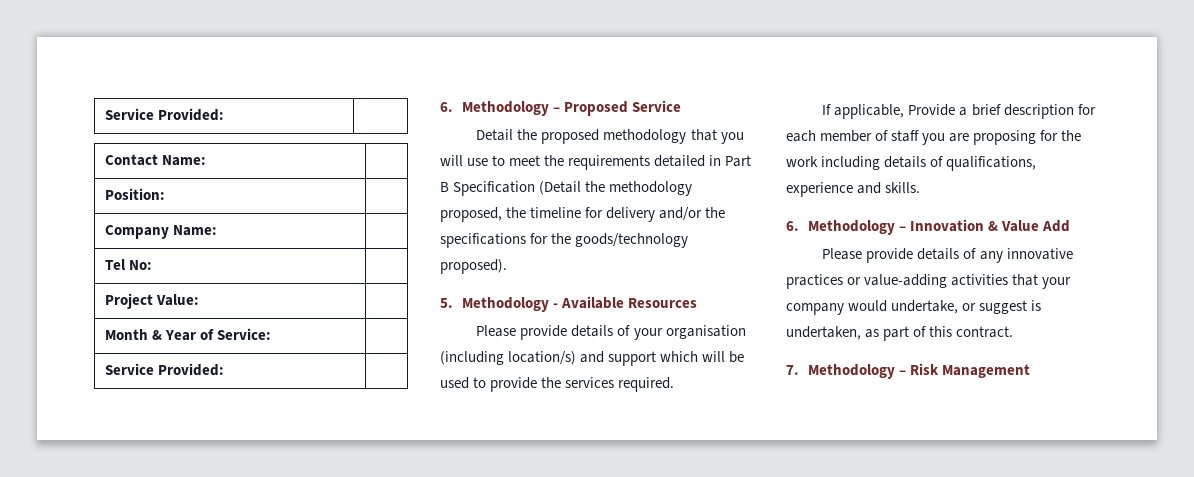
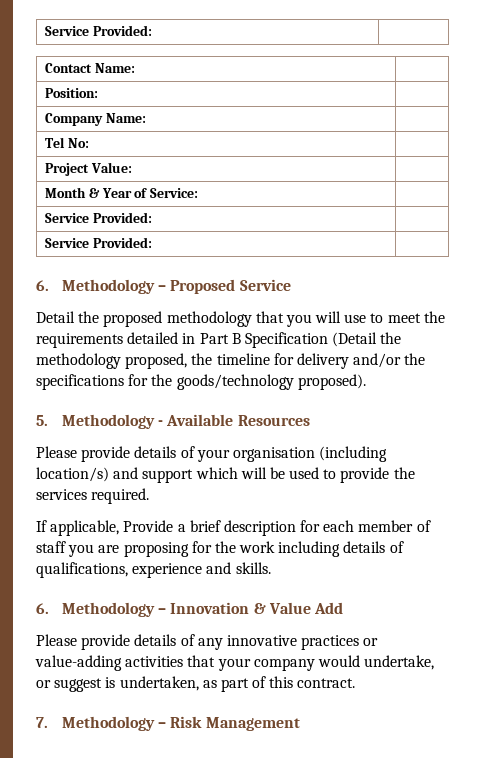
  Month & Year of Service: |
+ Service Provided: |

